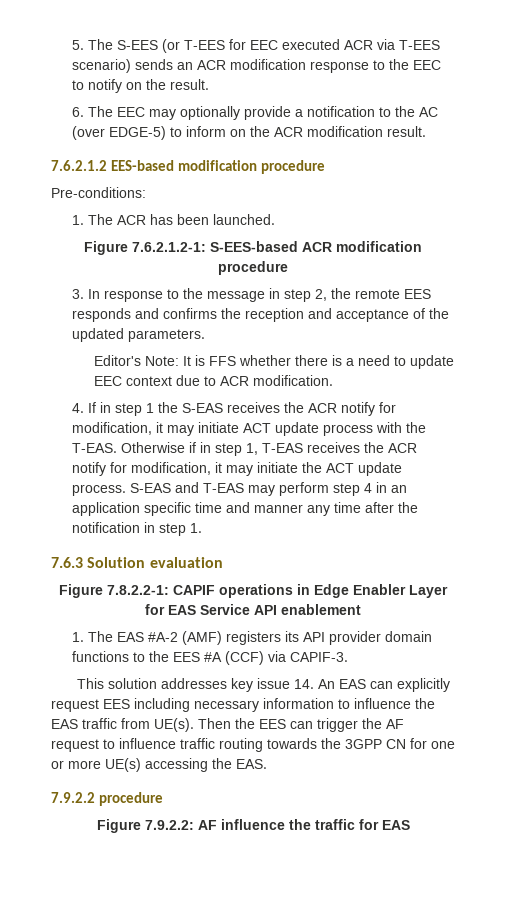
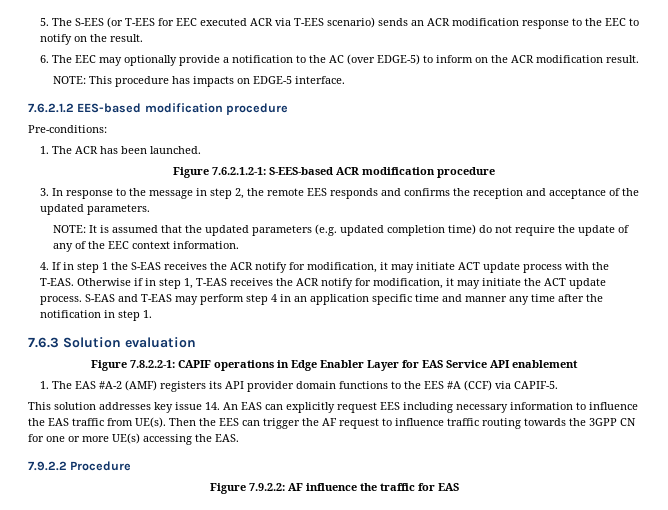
+ NOTE: This procedure has impacts on EDGE-5 interface.
- Editor's Note: It is FFS whether there is a need to update EEC context due to ACR modification.
+ NOTE: It is assumed that the updated parameters (e.g. updated completion time) do not require the update of any of the EEC context information.
- 1. The EAS #A-2 (AMF) registers its API provider domain functions to the EES #A (CCF) via CAPIF-3.
+ 1. The EAS #A-2 (AMF) registers its API provider domain functions to the EES #A (CCF) via CAPIF-5.
- 7.9.2.2 procedure
+ 7.9.2.2 Procedure

